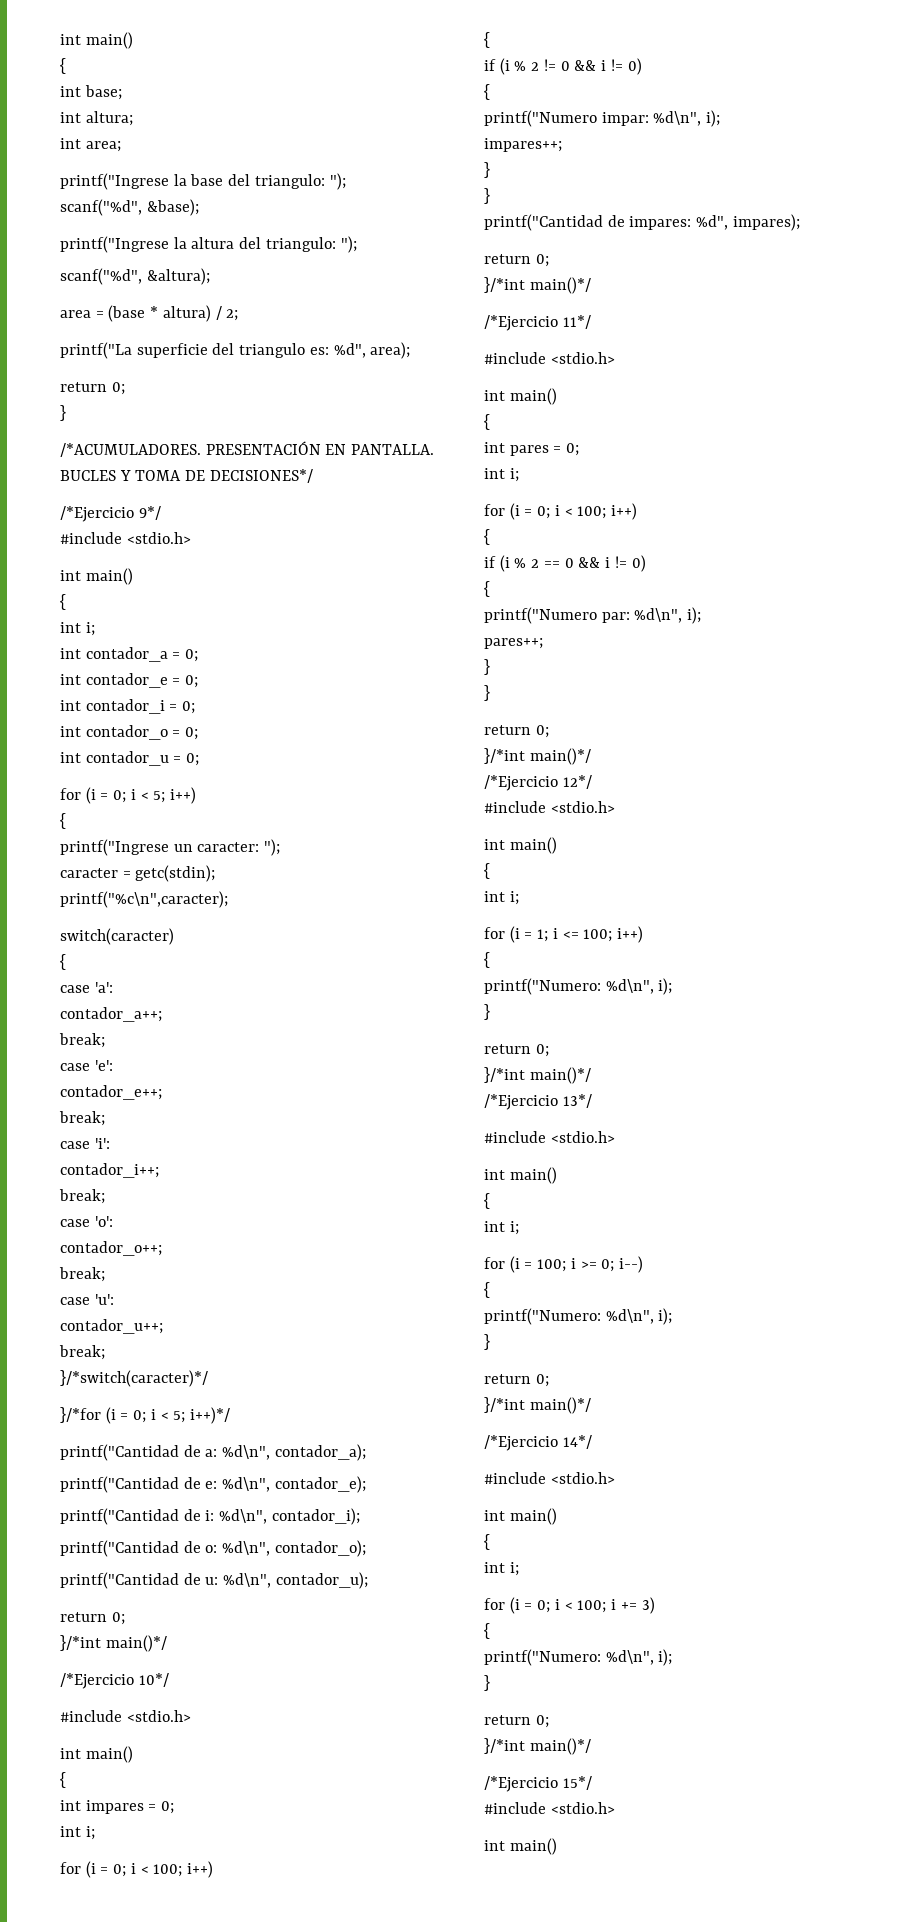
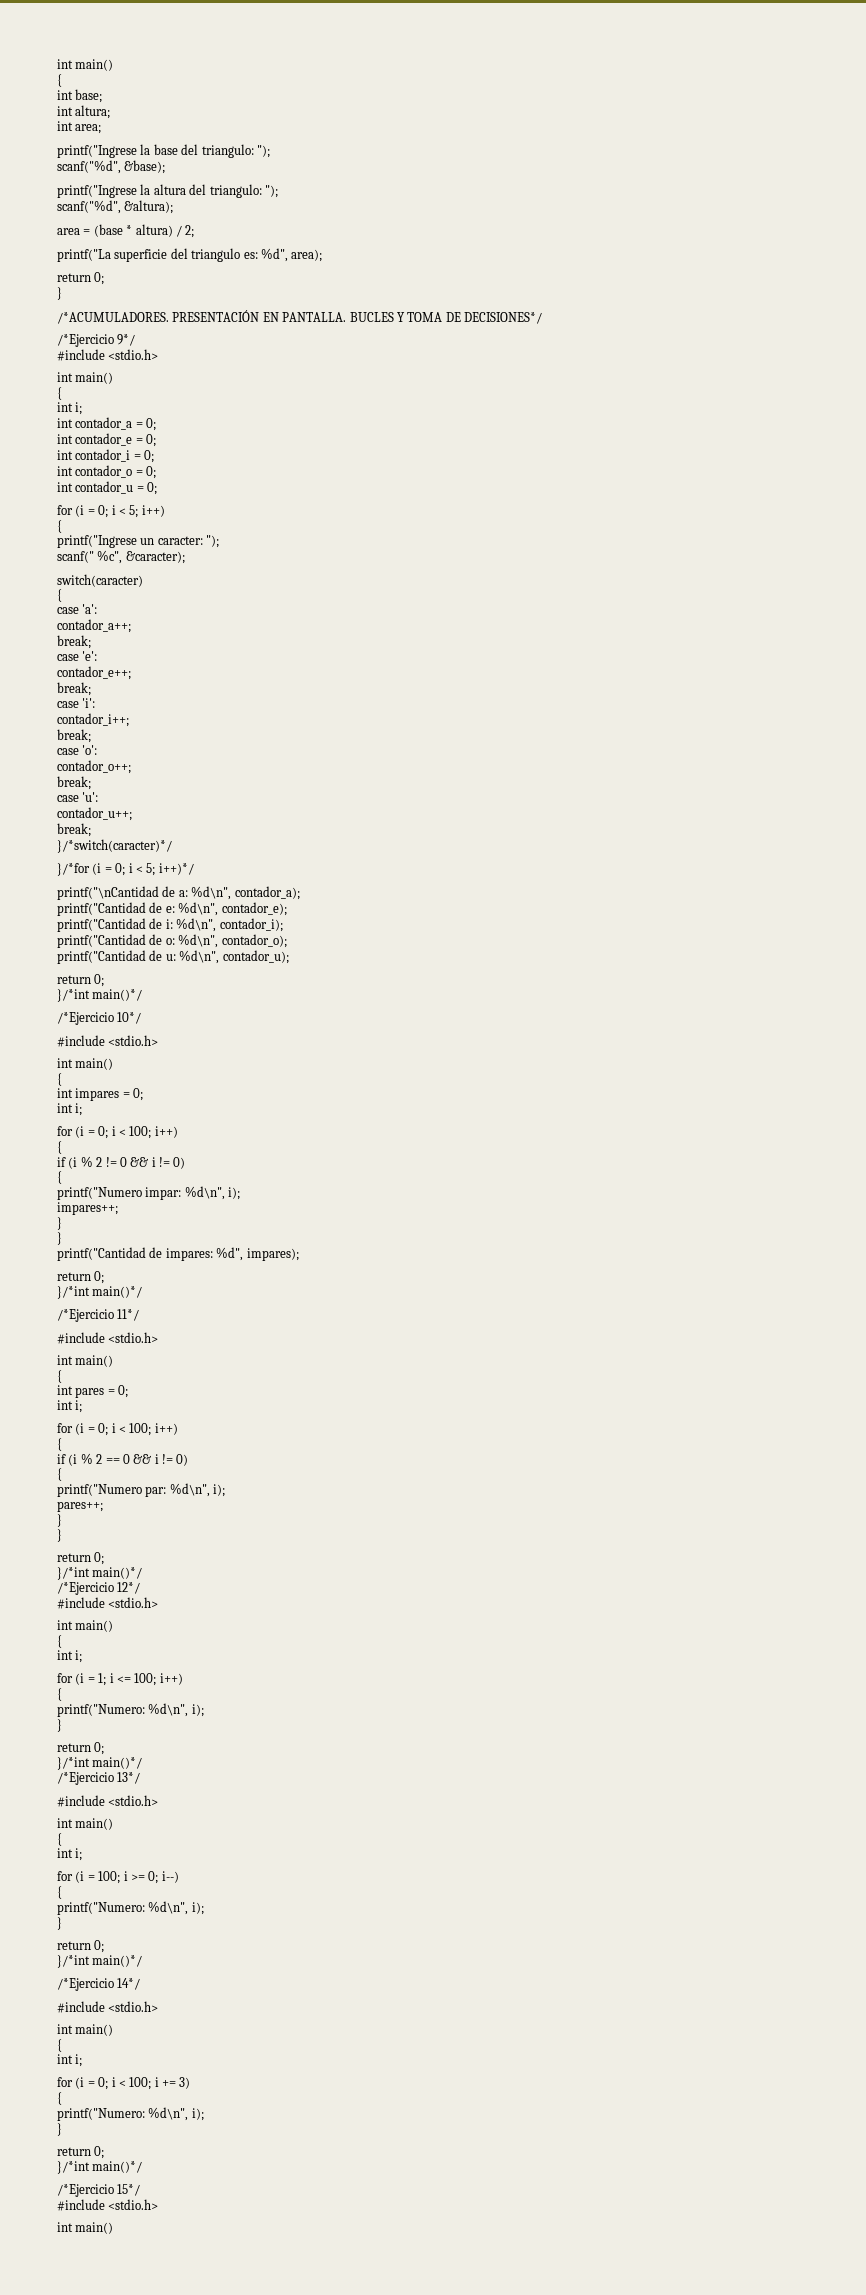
- caracter = getc(stdin);
- printf("%c\n",caracter);
+ scanf(" %c", &caracter);
- printf("Cantidad de a: %d\n", contador_a);
+ printf("\nCantidad de a: %d\n", contador_a);

